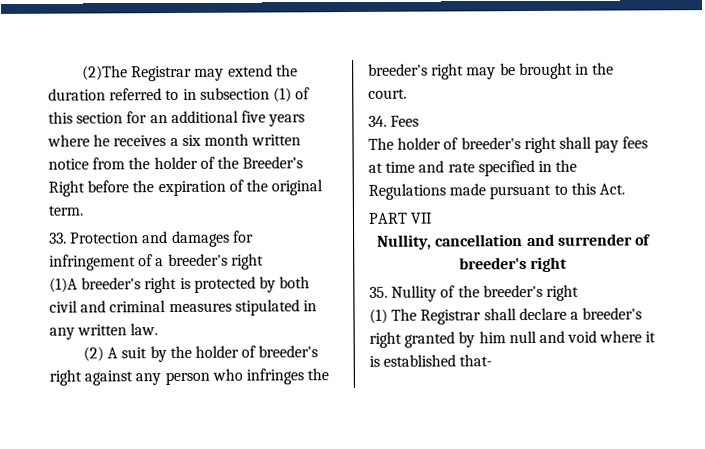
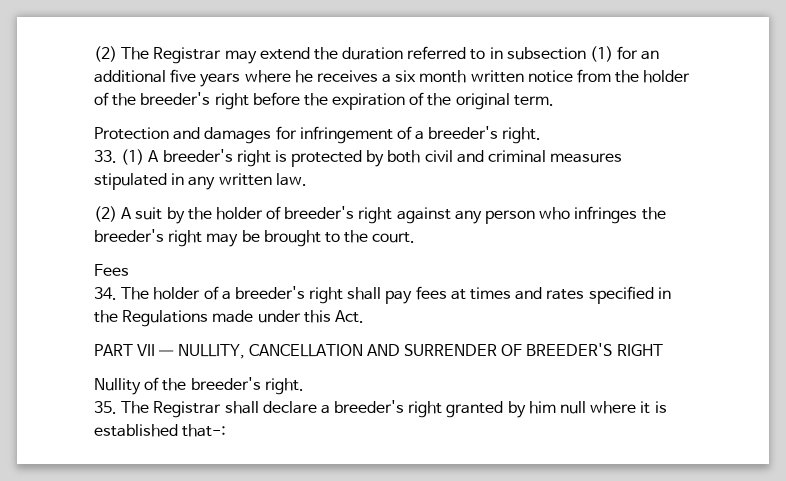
- (2)The Registrar may extend the duration referred to in subsection (1) of this section for an additional five years where he receives a six month written notice from the holder of the Breeder’s Right before the expiration of the original term.
+ (2) The Registrar may extend the duration referred to in subsection (1) for an additional five years where he receives a six month written notice from the holder of the breeder's right before the expiration of the original term.
- 33. Protection and damages for infringement of a breeder's right
- (1)A breeder's right is protected by both civil and criminal measures stipulated in any written law.
+ Protection and damages for infringement of a breeder's right.
+ 33. (1) A breeder's right is protected by both civil and criminal measures stipulated in any written law.
- (2) A suit by the holder of breeder's right against any person who infringes the breeder's right may be brought in the court.
+ (2) A suit by the holder of breeder's right against any person who infringes the breeder's right may be brought to the court.
- 34. Fees
+ Fees
- The holder of breeder's right shall pay fees at time and rate specified in the Regulations made pursuant to this Act.
+ 34. The holder of a breeder's right shall pay fees at times and rates specified in the Regulations made under this Act.
- PART VII
- Nullity, cancellation and surrender of breeder's right
- 35. Nullity of the breeder's right
- (1) The Registrar shall declare a breeder's right granted by him null and void where it is established that-
+ PART VII — NULLITY, CANCELLATION AND SURRENDER OF BREEDER'S RIGHT
+ Nullity of the breeder's right.
+ 35. The Registrar shall declare a breeder's right granted by him null where it is established that-:

